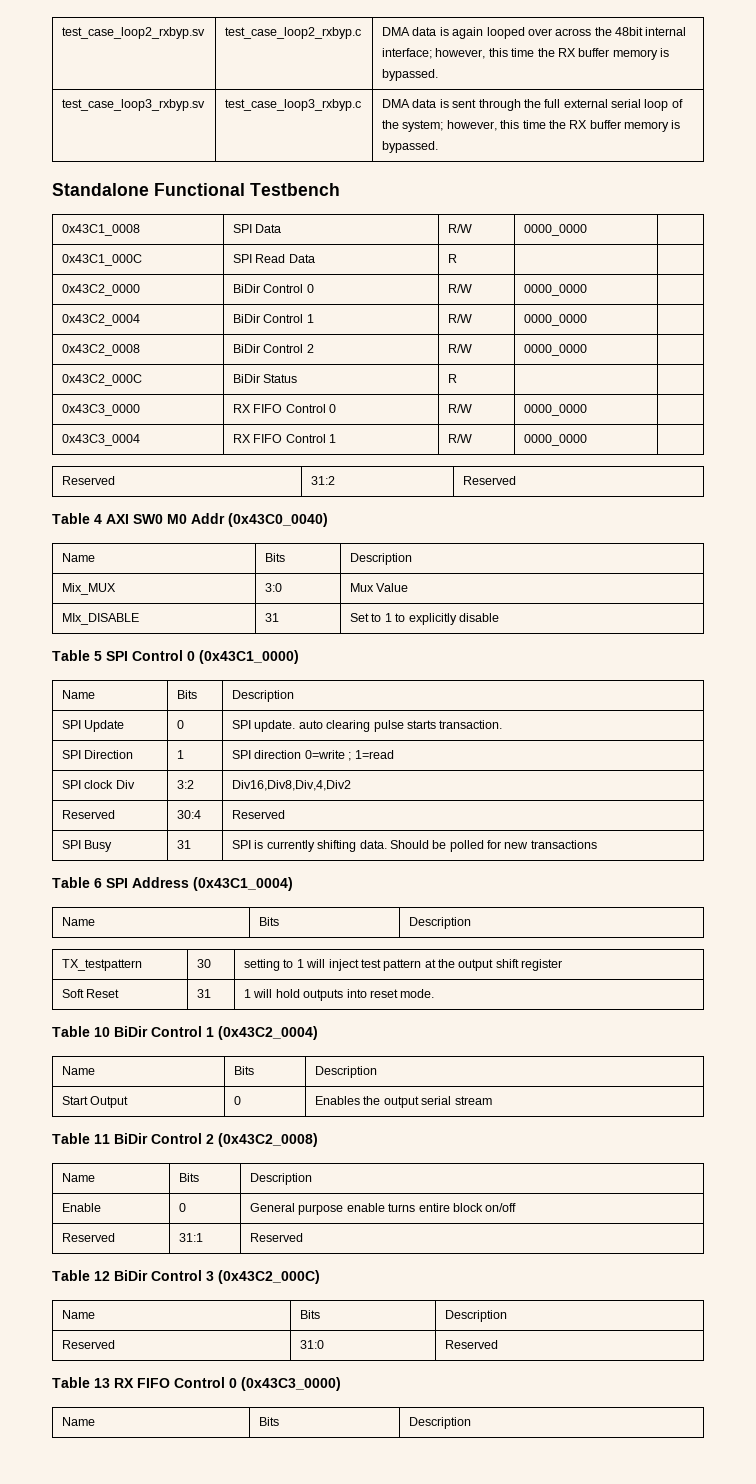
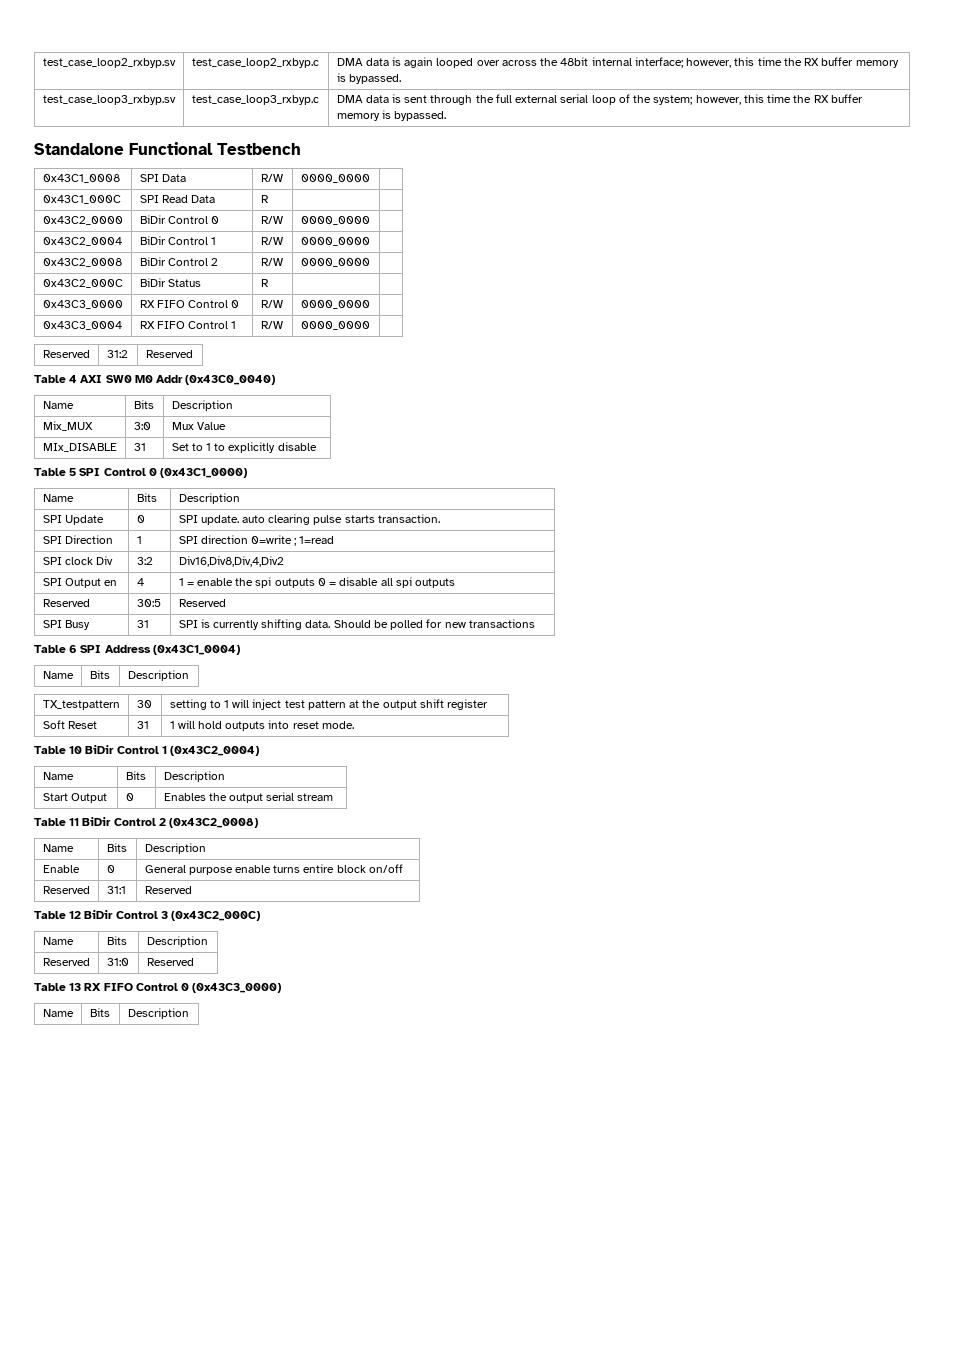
- Reserved | 30:4 | Reserved
+ SPI Output en | 4 | 1 = enable the spi outputs 0 = disable all spi outputs
+ Reserved | 30:5 | Reserved

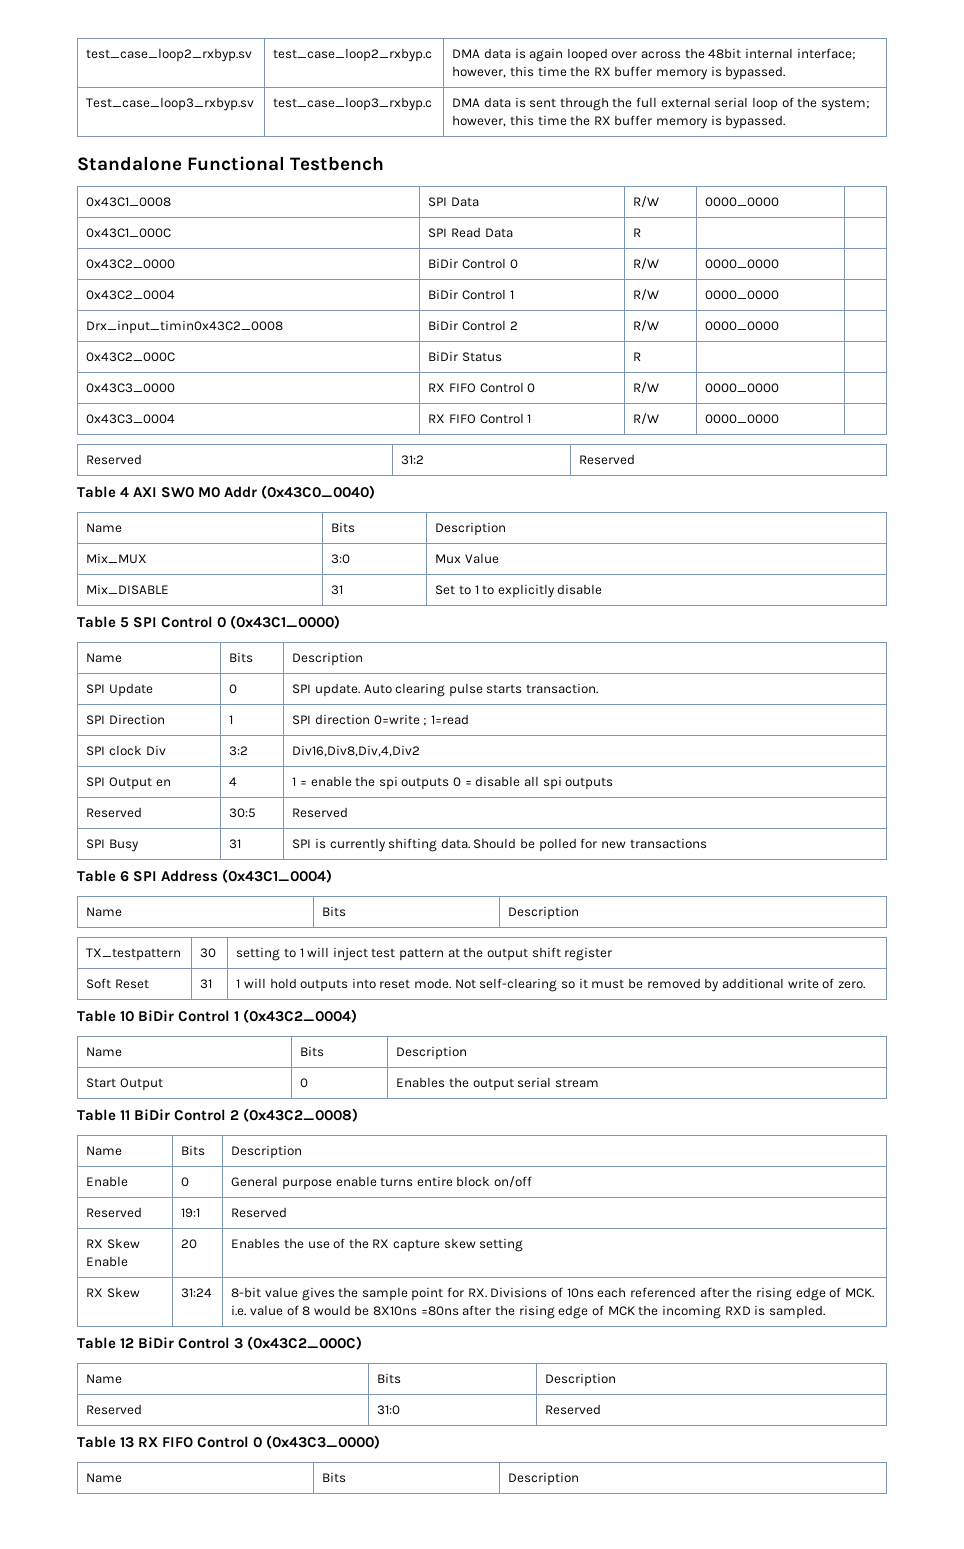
- test_case_loop3_rxbyp.sv | test_case_loop3_rxbyp.c | DMA data is sent through the full external serial loop of the system; however, this time the RX buffer memory is bypassed.
+ Test_case_loop3_rxbyp.sv | test_case_loop3_rxbyp.c | DMA data is sent through the full external serial loop of the system; however, this time the RX buffer memory is bypassed.
- 0x43C2_0008 | BiDir Control 2 | R/W | 0000_0000 |
+ Drx_input_timin0x43C2_0008 | BiDir Control 2 | R/W | 0000_0000 |
- MIx_DISABLE | 31 | Set to 1 to explicitly disable
+ Mix_DISABLE | 31 | Set to 1 to explicitly disable
- SPI Update | 0 | SPI update. auto clearing pulse starts transaction.
+ SPI Update | 0 | SPI update. Auto clearing pulse starts transaction.
- Soft Reset | 31 | 1 will hold outputs into reset mode.
+ Soft Reset | 31 | 1 will hold outputs into reset mode. Not self-clearing so it must be removed by additional write of zero.
- Reserved | 31:1 | Reserved
+ Reserved | 19:1 | Reserved
+ RX Skew Enable | 20 | Enables the use of the RX capture skew setting
+ RX Skew | 31:24 | 8-bit value gives the sample point for RX. Divisions of 10ns each referenced after the rising edge of MCK. i.e. value of 8 would be 8X10ns =80ns after the rising edge of MCK the incoming RXD is sampled.

